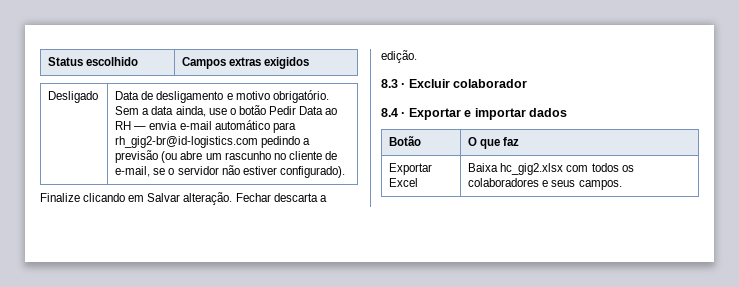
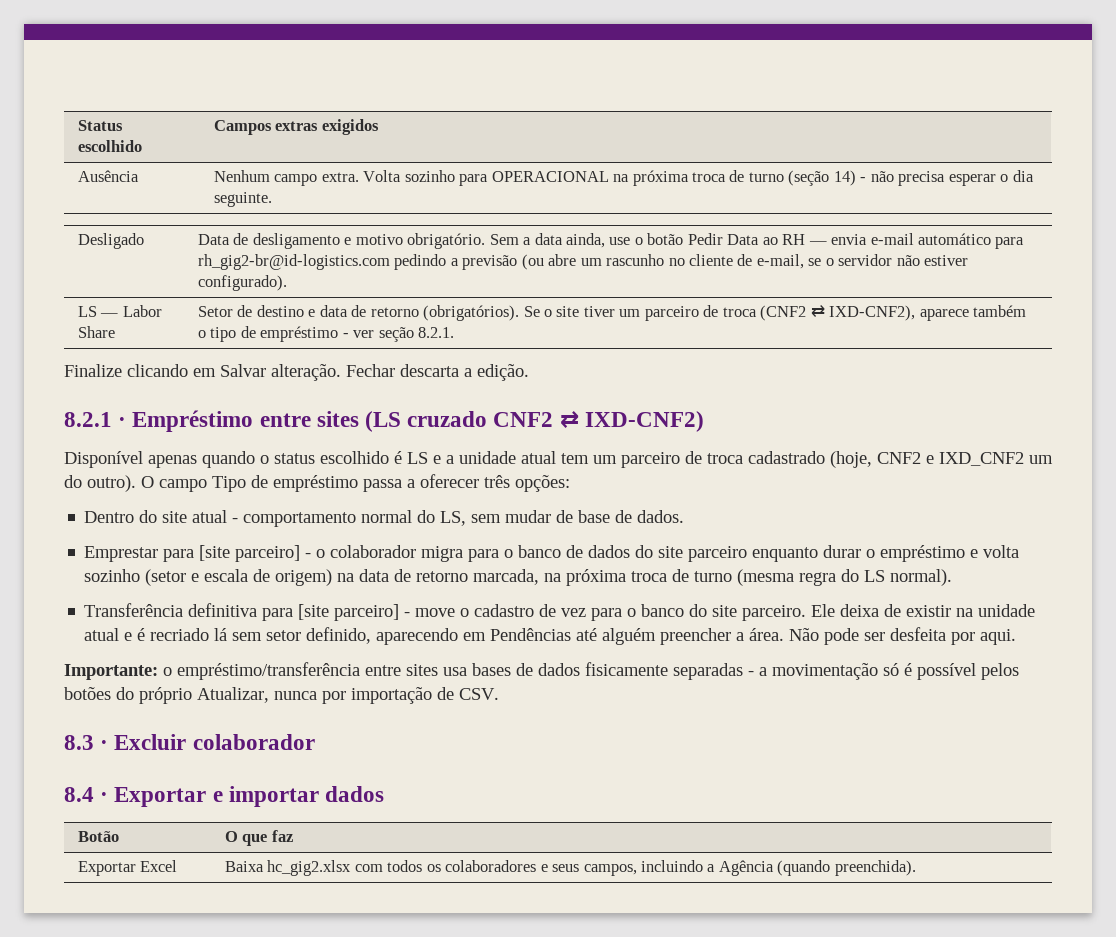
+ Ausência | Nenhum campo extra. Volta sozinho para OPERACIONAL na próxima troca de turno (seção 14) - não precisa esperar o dia seguinte.
+ LS — Labor Share | Setor de destino e data de retorno (obrigatórios). Se o site tiver um parceiro de troca (CNF2 ⇄ IXD-CNF2), aparece também o tipo de empréstimo - ver seção 8.2.1.
+ 8.2.1 · Empréstimo entre sites (LS cruzado CNF2 ⇄ IXD-CNF2)
+ Disponível apenas quando o status escolhido é LS e a unidade atual tem um parceiro de troca cadastrado (hoje, CNF2 e IXD_CNF2 um do outro). O campo Tipo de empréstimo passa a oferecer três opções:
+ Dentro do site atual - comportamento normal do LS, sem mudar de base de dados.
+ Emprestar para [site parceiro] - o colaborador migra para o banco de dados do site parceiro enquanto durar o empréstimo e volta sozinho (setor e escala de origem) na data de retorno marcada, na próxima troca de turno (mesma regra do LS normal).
+ Transferência definitiva para [site parceiro] - move o cadastro de vez para o banco do site parceiro. Ele deixa de existir na unidade atual e é recriado lá sem setor definido, aparecendo em Pendências até alguém preencher a área. Não pode ser desfeita por aqui.
+ Importante: o empréstimo/transferência entre sites usa bases de dados fisicamente separadas - a movimentação só é possível pelos botões do próprio Atualizar, nunca por importação de CSV.
- Exportar Excel | Baixa hc_gig2.xlsx com todos os colaboradores e seus campos.
+ Exportar Excel | Baixa hc_gig2.xlsx com todos os colaboradores e seus campos, incluindo a Agência (quando preenchida).

